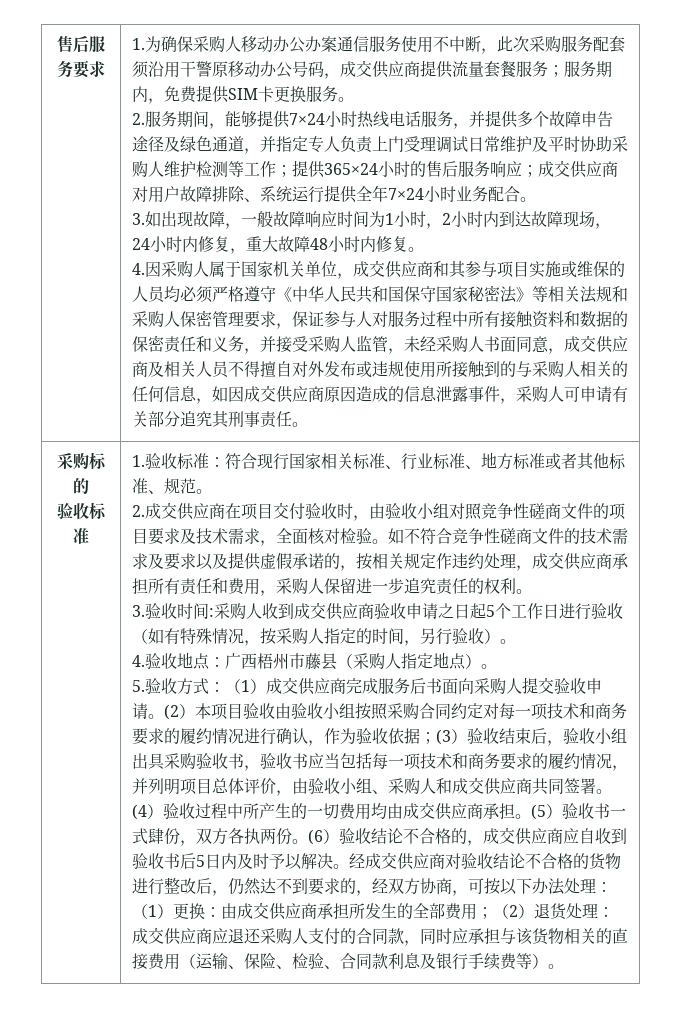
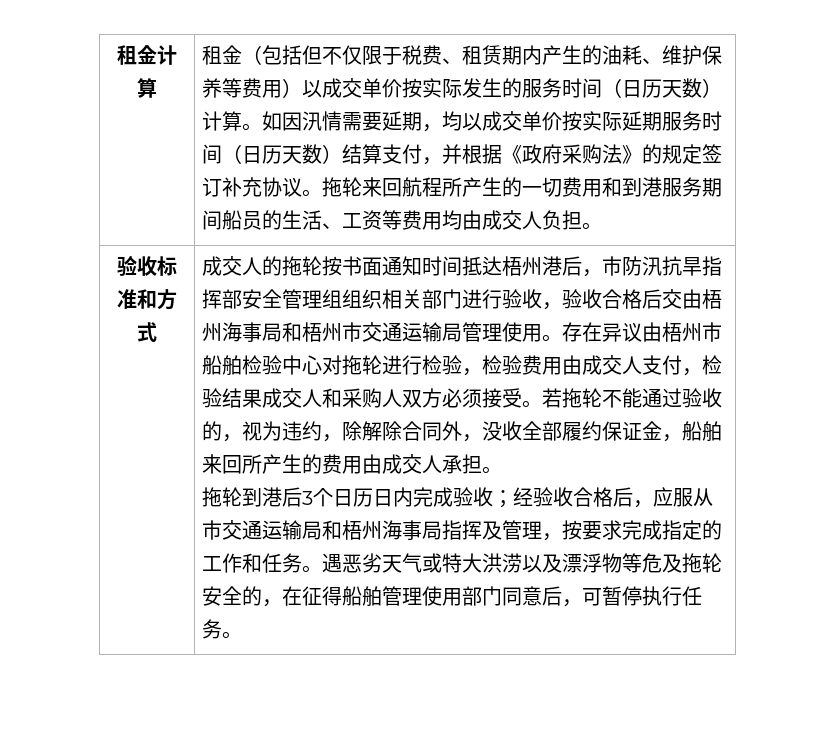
- 售后服务要求 | 1.为确保采购人移动办公办案通信服务使用不中断，此次采购服务配套须沿用干警原移动办公号码，成交供应商提供流量套餐服务；服务期内，免费提供SIM卡更换服务。
- 2.服务期间，能够提供7×24小时热线电话服务，并提供多个故障申告途径及绿色通道，并指定专人负责上门受理调试日常维护及平时协助采购人维护检测等工作；提供365×24小时的售后服务响应；成交供应商对用户故障排除、系统运行提供全年7×24小时业务配合。
- 3.如出现故障，一般故障响应时间为1小时，2小时内到达故障现场，24小时内修复，重大故障48小时内修复。
- 4.因采购人属于国家机关单位，成交供应商和其参与项目实施或维保的人员均必须严格遵守《中华人民共和国保守国家秘密法》等相关法规和采购人保密管理要求，保证参与人对服务过程中所有接触资料和数据的保密责任和义务，并接受采购人监管，未经采购人书面同意，成交供应商及相关人员不得擅自对外发布或违规使用所接触到的与采购人相关的任何信息，如因成交供应商原因造成的信息泄露事件，采购人可申请有关部分追究其刑事责任。
- 采购标的
- 验收标准 | 1.验收标准：符合现行国家相关标准、行业标准、地方标准或者其他标准、规范。
- 2.成交供应商在项目交付验收时，由验收小组对照竞争性磋商文件的项目要求及技术需求，全面核对检验。如不符合竞争性磋商文件的技术需求及要求以及提供虚假承诺的，按相关规定作违约处理，成交供应商承担所有责任和费用，采购人保留进一步追究责任的权利。
- 3.验收时间:采购人收到成交供应商验收申请之日起5个工作日进行验收（如有特殊情况，按采购人指定的时间，另行验收）。
- 4.验收地点：广西梧州市藤县（采购人指定地点）。
- 5.验收方式：（1）成交供应商完成服务后书面向采购人提交验收申请。(2）本项目验收由验收小组按照采购合同约定对每一项技术和商务要求的履约情况进行确认，作为验收依据；(3）验收结束后，验收小组出具采购验收书，验收书应当包括每一项技术和商务要求的履约情况，并列明项目总体评价，由验收小组、采购人和成交供应商共同签署。(4）验收过程中所产生的一切费用均由成交供应商承担。(5）验收书一式肆份，双方各执两份。(6）验收结论不合格的，成交供应商应自收到验收书后5日内及时予以解决。经成交供应商对验收结论不合格的货物进行整改后，仍然达不到要求的，经双方协商，可按以下办法处理：（1）更换：由成交供应商承担所发生的全部费用；（2）退货处理：成交供应商应退还采购人支付的合同款，同时应承担与该货物相关的直接费用（运输、保险、检验、合同款利息及银行手续费等）。
+ 租金计算 | 租金（包括但不仅限于税费、租赁期内产生的油耗、维护保养等费用）以成交单价按实际发生的服务时间（日历天数）计算。如因汛情需要延期，均以成交单价按实际延期服务时间（日历天数）结算支付，并根据《政府采购法》的规定签订补充协议。拖轮来回航程所产生的一切费用和到港服务期间船员的生活、工资等费用均由成交人负担。
+ 验收标准和方式 | 成交人的拖轮按书面通知时间抵达梧州港后，市防汛抗旱指挥部安全管理组组织相关部门进行验收，验收合格后交由梧州海事局和梧州市交通运输局管理使用。存在异议由梧州市船舶检验中心对拖轮进行检验，检验费用由成交人支付，检验结果成交人和采购人双方必须接受。若拖轮不能通过验收的，视为违约，除解除合同外，没收全部履约保证金，船舶来回所产生的费用由成交人承担。
+ 拖轮到港后3个日历日内完成验收；经验收合格后，应服从市交通运输局和梧州海事局指挥及管理，按要求完成指定的工作和任务。遇恶劣天气或特大洪涝以及漂浮物等危及拖轮安全的，在征得船舶管理使用部门同意后，可暂停执行任务。

